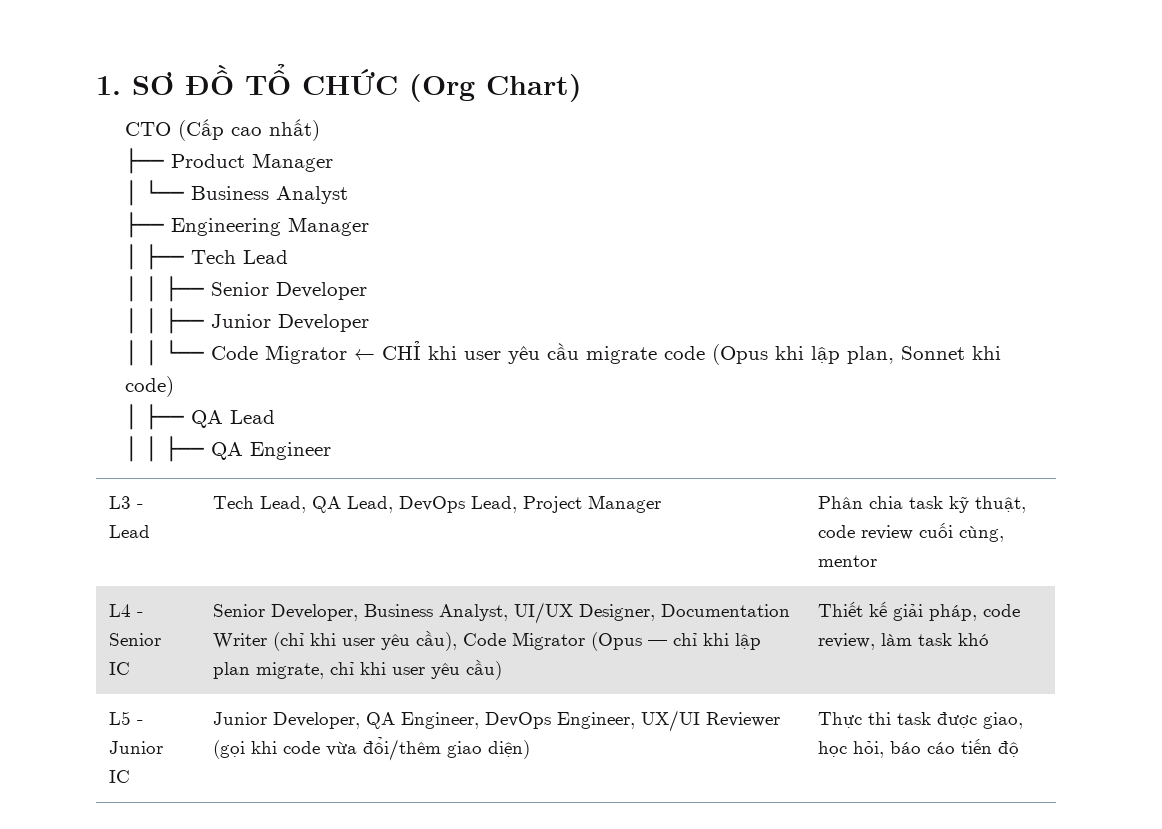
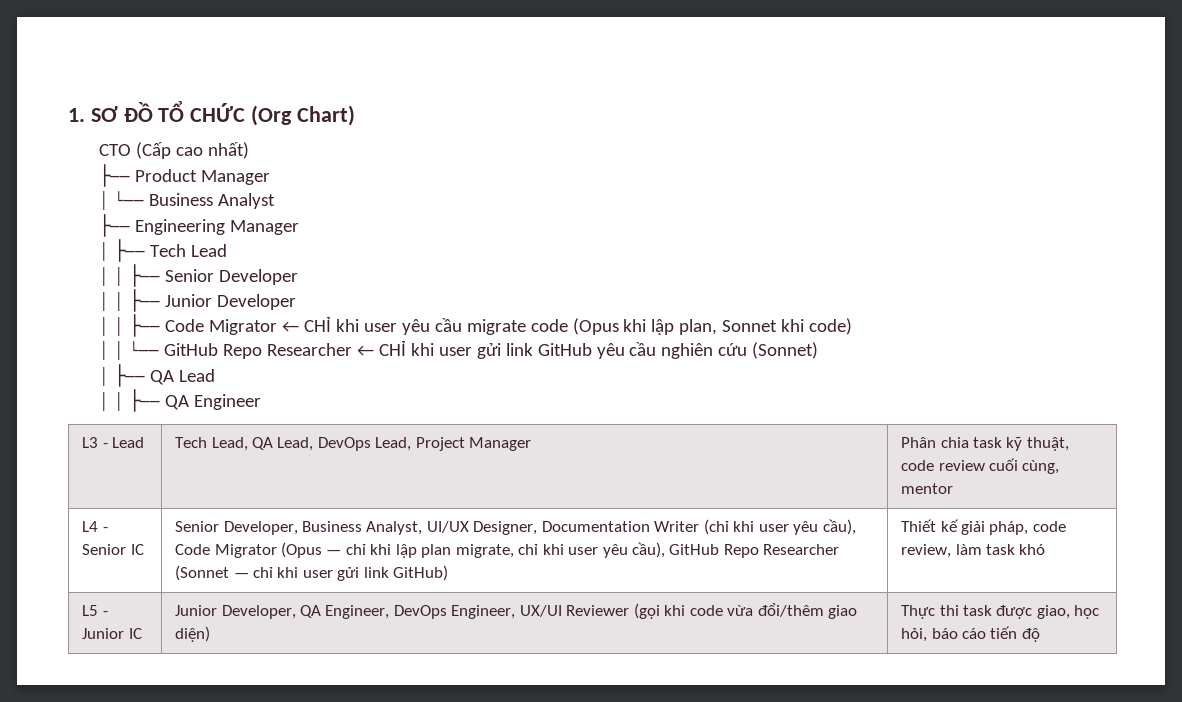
- │ │ └── Code Migrator ← CHỈ khi user yêu cầu migrate code (Opus khi lập plan, Sonnet khi code)
+ │ │ ├── Code Migrator ← CHỈ khi user yêu cầu migrate code (Opus khi lập plan, Sonnet khi code)
+ │ │ └── GitHub Repo Researcher ← CHỈ khi user gửi link GitHub yêu cầu nghiên cứu (Sonnet)
- Senior Developer, Business Analyst, UI/UX Designer, Documentation Writer (chỉ khi user yêu cầu), Code Migrator (Opus — chỉ khi lập plan migrate, chỉ khi user yêu cầu)
+ Senior Developer, Business Analyst, UI/UX Designer, Documentation Writer (chỉ khi user yêu cầu), Code Migrator (Opus — chỉ khi lập plan migrate, chỉ khi user yêu cầu), GitHub Repo Researcher (Sonnet — chỉ khi user gửi link GitHub)

